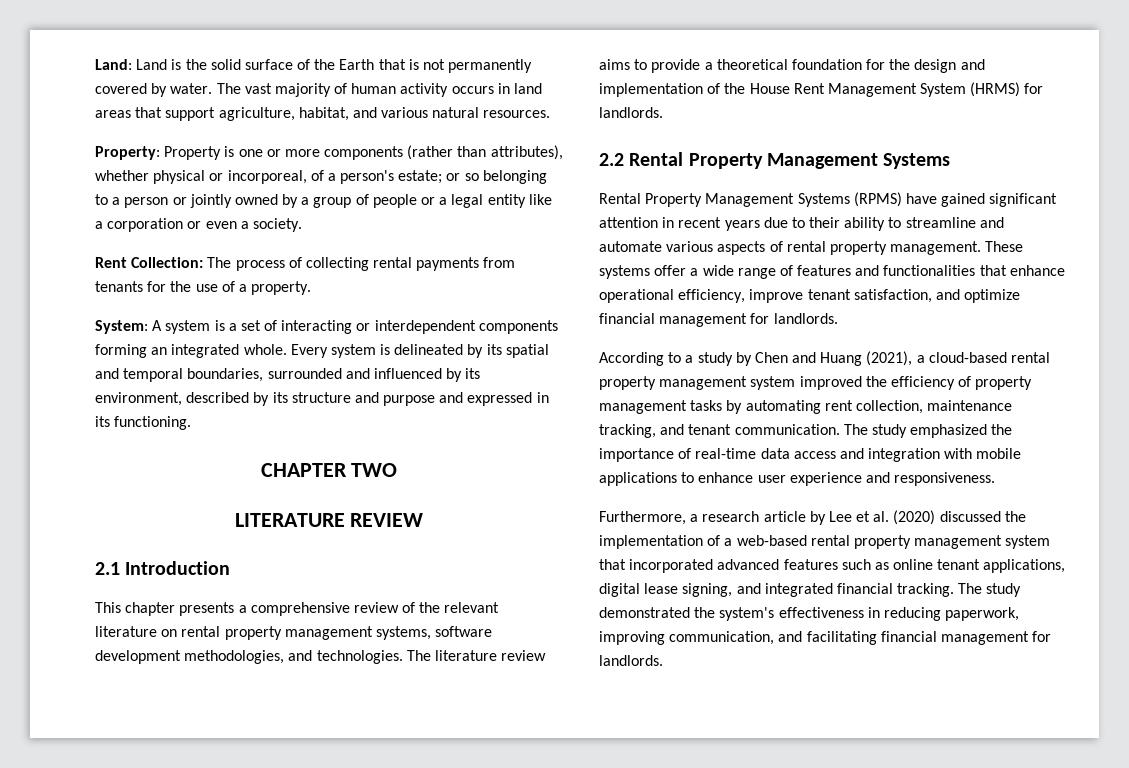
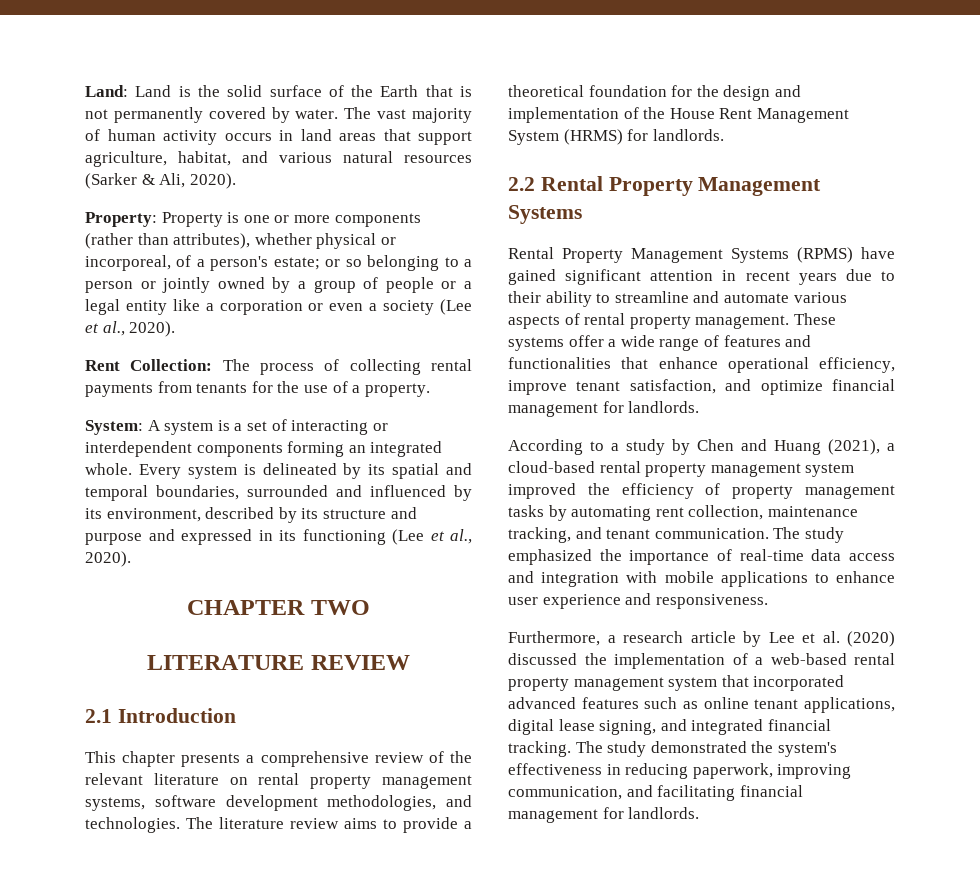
- The vast majority of human activity occurs in land areas that support agriculture, habitat, and various natural resources.
+ The vast majority of human activity occurs in land areas that support agriculture, habitat, and various natural resources (Sarker & Ali, 2020).
- Property: Property is one or more components (rather than attributes), whether physical or incorporeal, of a person's estate; or so belonging to a person or jointly owned by a group of people or a legal entity like a corporation or even a society.
+ Property: Property is one or more components (rather than attributes), whether physical or incorporeal, of a person's estate; or so belonging to a person or jointly owned by a group of people or a legal entity like a corporation or even a society (Lee et al., 2020).
- Every system is delineated by its spatial and temporal boundaries, surrounded and influenced by its environment, described by its structure and purpose and expressed in its functioning.
+ Every system is delineated by its spatial and temporal boundaries, surrounded and influenced by its environment, described by its structure and purpose and expressed in its functioning (Lee et al., 2020).

